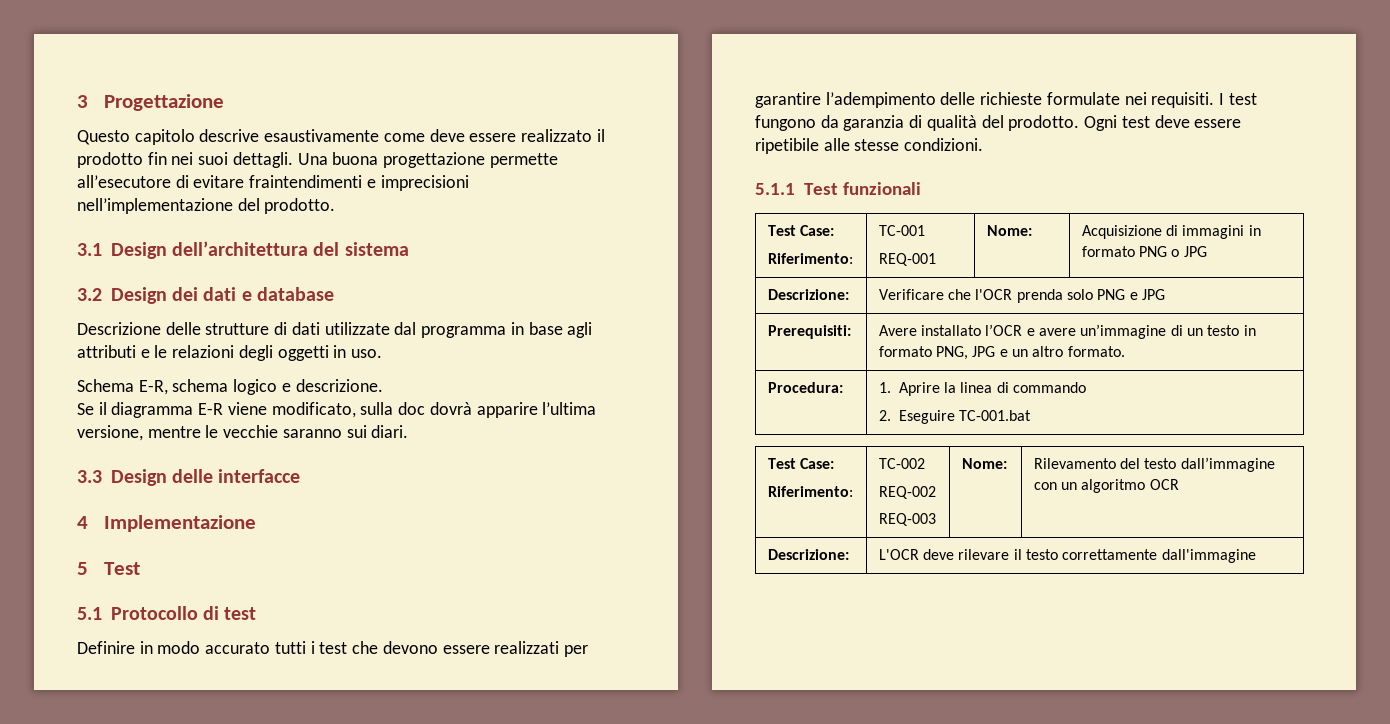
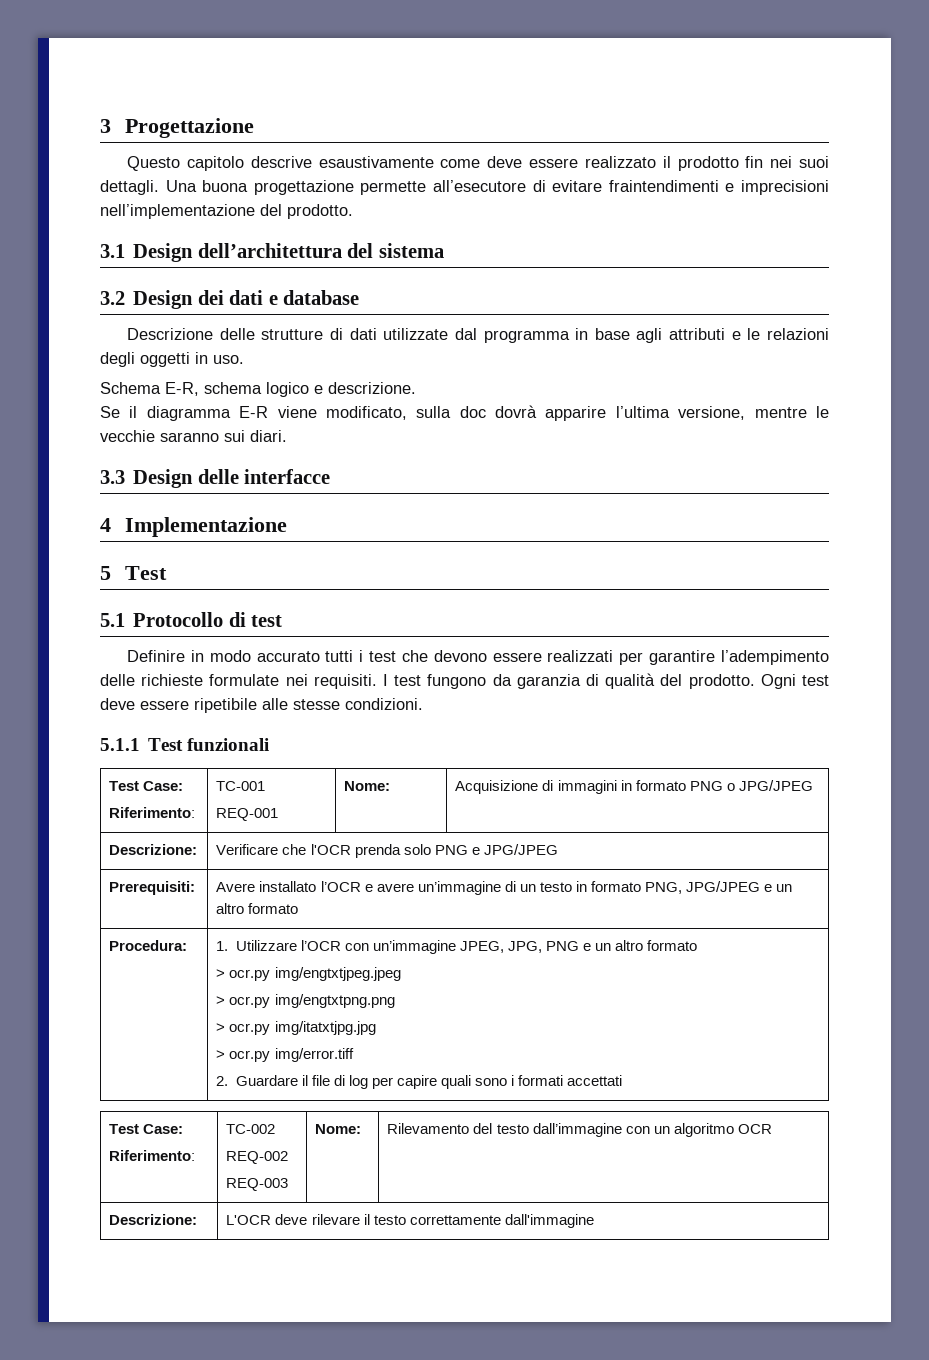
  5.1.1 Test funzionali
  Test Case:
  Riferimento: | TC-001
- REQ-001 | Nome: | Acquisizione di immagini in formato PNG o JPG
+ REQ-001 | Nome: | Acquisizione di immagini in formato PNG o JPG/JPEG
- Descrizione: | Verificare che l'OCR prenda solo PNG e JPG
+ Descrizione: | Verificare che l'OCR prenda solo PNG e JPG/JPEG
- Prerequisiti: | Avere installato l’OCR e avere un’immagine di un testo in formato PNG, JPG e un altro formato.
+ Prerequisiti: | Avere installato l’OCR e avere un’immagine di un testo in formato PNG, JPG/JPEG e un altro formato
- Procedura: | 1. Aprire la linea di commando
- 2. Eseguire TC-001.bat
+ Procedura: | 1. Utilizzare l’OCR con un’immagine JPEG, JPG, PNG e un altro formato
+ > ocr.py img/engtxtjpeg.jpeg
+ > ocr.py img/engtxtpng.png
+ > ocr.py img/itatxtjpg.jpg
+ > ocr.py img/error.tiff
+ 2. Guardare il file di log per capire quali sono i formati accettati

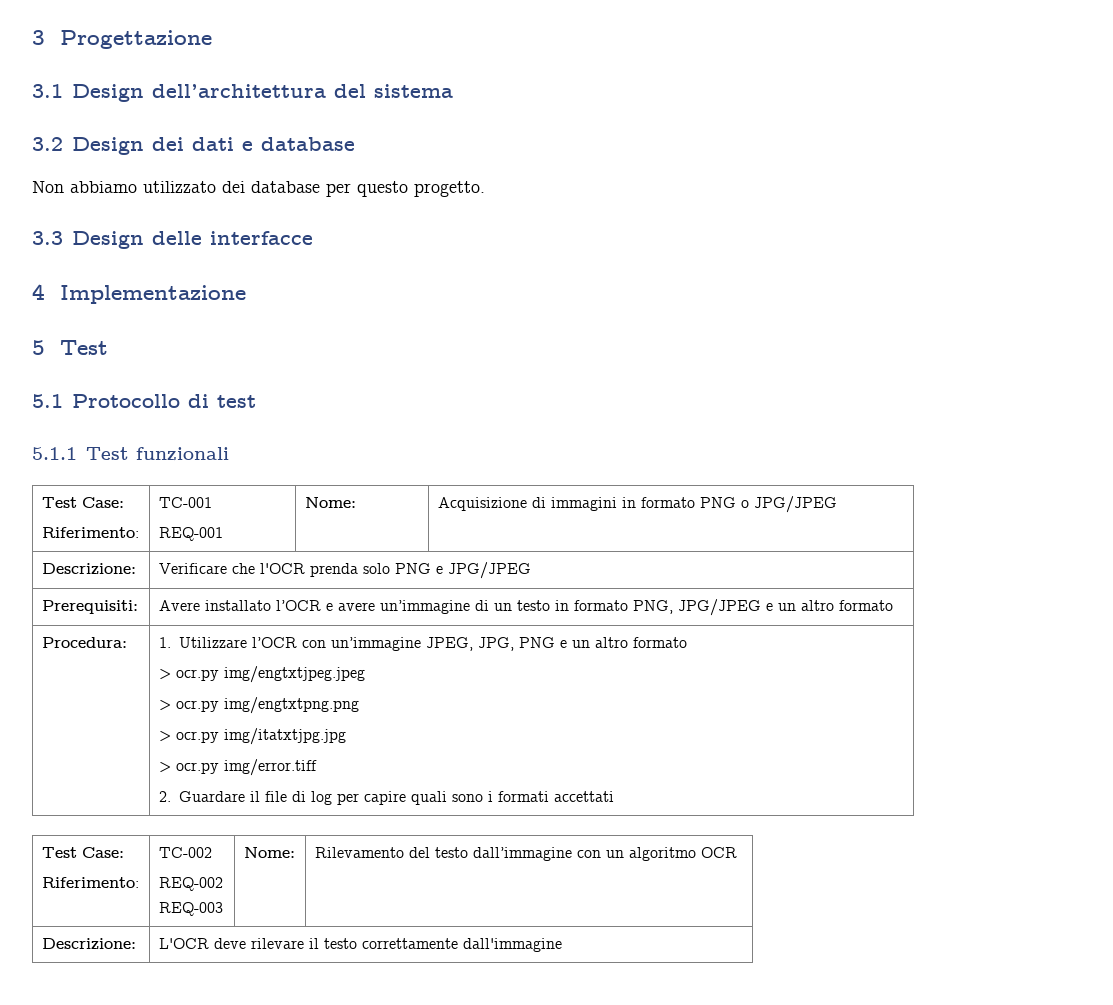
- Questo capitolo descrive esaustivamente come deve essere realizzato il prodotto fin nei suoi dettagli. Una buona progettazione permette all’esecutore di evitare fraintendimenti e imprecisioni nell’implementazione del prodotto.
- Descrizione delle strutture di dati utilizzate dal programma in base agli attributi e le relazioni degli oggetti in uso.
- Schema E-R, schema logico e descrizione.
- Se il diagramma E-R viene modificato, sulla doc dovrà apparire l’ultima versione, mentre le vecchie saranno sui diari.
+ Non abbiamo utilizzato dei database per questo progetto.
- Definire in modo accurato tutti i test che devono essere realizzati per garantire l’adempimento delle richieste formulate nei requisiti. I test fungono da garanzia di qualità del prodotto. Ogni test deve essere ripetibile alle stesse condizioni.

